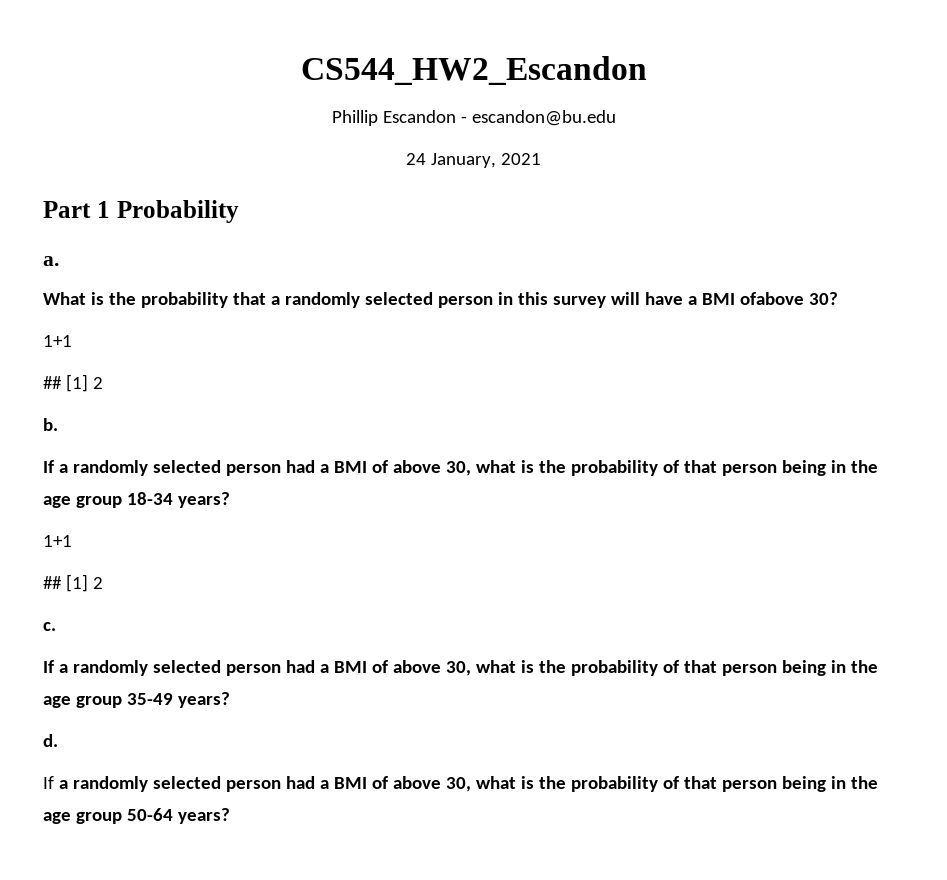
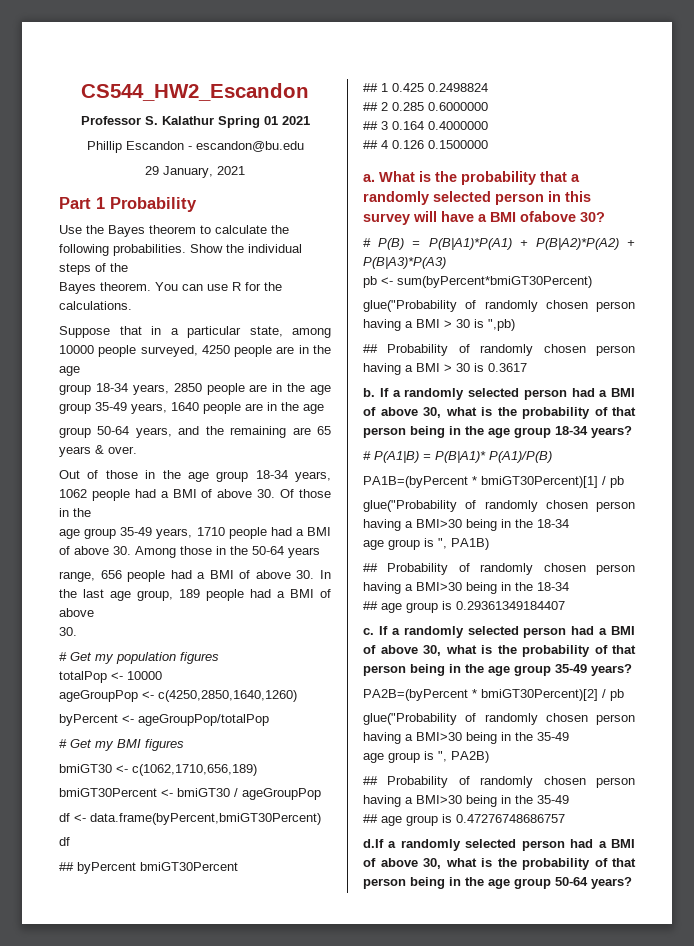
+ Professor S. Kalathur Spring 01 2021
- 24 January, 2021
+ 29 January, 2021
+ Use the Bayes theorem to calculate the following probabilities. Show the individual steps of the
+ Bayes theorem. You can use R for the calculations.
+ Suppose that in a particular state, among 10000 people surveyed, 4250 people are in the age
+ group 18-34 years, 2850 people are in the age group 35-49 years, 1640 people are in the age
+ group 50-64 years, and the remaining are 65 years & over.
+ Out of those in the age group 18-34 years, 1062 people had a BMI of above 30. Of those in the
+ age group 35-49 years, 1710 people had a BMI of above 30. Among those in the 50-64 years
+ range, 656 people had a BMI of above 30. In the last age group, 189 people had a BMI of above
+ 30.
+ # Get my population figures
+ totalPop <- 10000
+ ageGroupPop <- c(4250,2850,1640,1260)
+ byPercent <- ageGroupPop/totalPop
+ # Get my BMI figures
+ bmiGT30 <- c(1062,1710,656,189)
+ bmiGT30Percent <- bmiGT30 / ageGroupPop
+ df <- data.frame(byPercent,bmiGT30Percent)
+ df
+ ## byPercent bmiGT30Percent
+ ## 1 0.425 0.2498824
+ ## 2 0.285 0.6000000
+ ## 3 0.164 0.4000000
+ ## 4 0.126 0.1500000
- a.
- What is the probability that a randomly selected person in this survey will have a BMI ofabove 30?
- 1+1
- ## [1] 2
+ a. What is the probability that a randomly selected person in this survey will have a BMI ofabove 30?
+ # P(B) = P(B|A1)*P(A1) + P(B|A2)*P(A2) + P(B|A3)*P(A3)
+ pb <- sum(byPercent*bmiGT30Percent)
+ glue("Probability of randomly chosen person having a BMI > 30 is ",pb)
+ ## Probability of randomly chosen person having a BMI > 30 is 0.3617
- b.
- If a randomly selected person had a BMI of above 30, what is the probability of that person being in the age group 18-34 years?
- 1+1
- ## [1] 2
+ b. If a randomly selected person had a BMI of above 30, what is the probability of that person being in the age group 18-34 years?
+ # P(A1|B) = P(B|A1)* P(A1)/P(B)
+ PA1B=(byPercent * bmiGT30Percent)[1] / pb
+ glue("Probability of randomly chosen person having a BMI>30 being in the 18-34
+ age group is ", PA1B)
+ ## Probability of randomly chosen person having a BMI>30 being in the 18-34
+ ## age group is 0.29361349184407
- c.
- If a randomly selected person had a BMI of above 30, what is the probability of that person being in the age group 35-49 years?
+ c. If a randomly selected person had a BMI of above 30, what is the probability of that person being in the age group 35-49 years?
- d.
- If a randomly selected person had a BMI of above 30, what is the probability of that person being in the age group 50-64 years?
+ PA2B=(byPercent * bmiGT30Percent)[2] / pb
+ glue("Probability of randomly chosen person having a BMI>30 being in the 35-49
+ age group is ", PA2B)
+ ## Probability of randomly chosen person having a BMI>30 being in the 35-49
+ ## age group is 0.47276748686757
+ d.If a randomly selected person had a BMI of above 30, what is the probability of that person being in the age group 50-64 years?

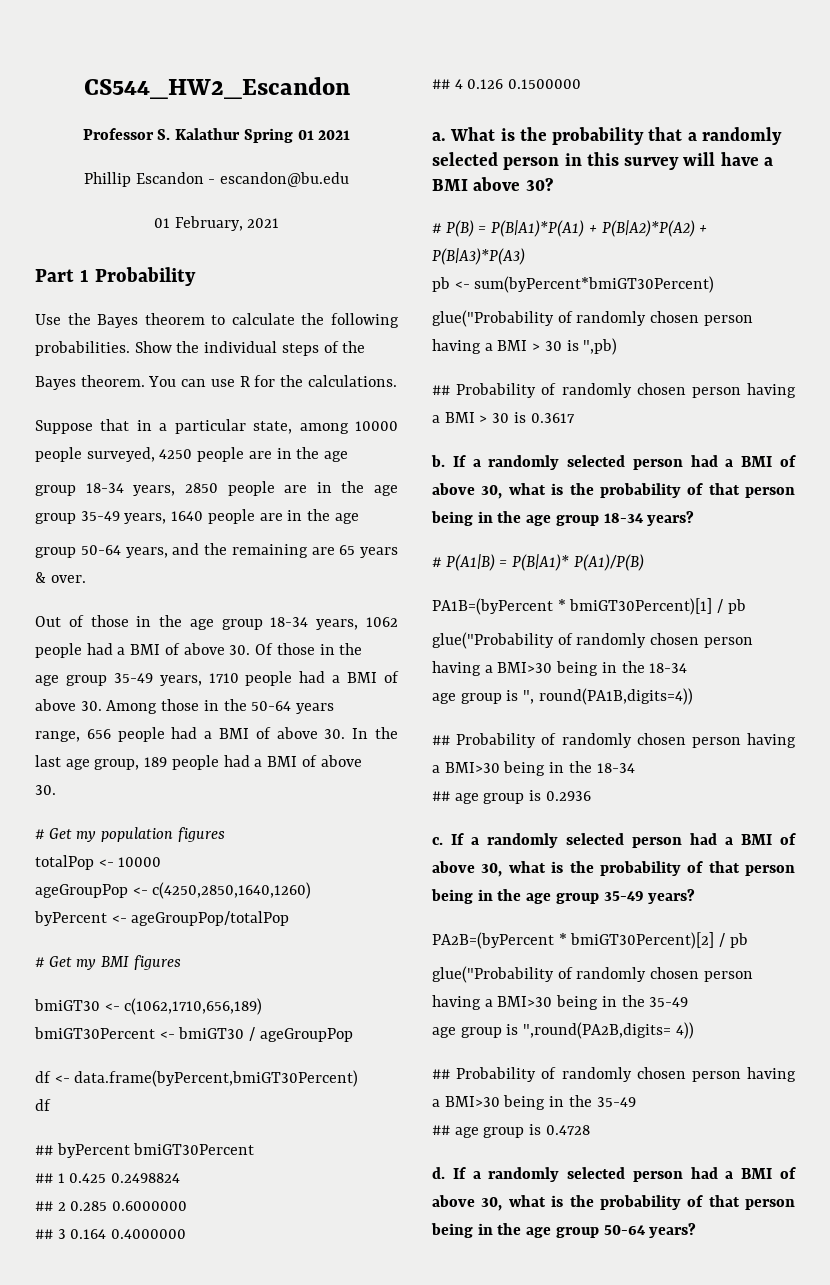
- 29 January, 2021
+ 01 February, 2021
- What is the probability that a randomly selected person in this survey will have a BMI ofabove 30?
+ What is the probability that a randomly selected person in this survey will have a BMI above 30?
- age group is ", PA1B)
+ age group is ", round(PA1B,digits=4))
- ## age group is 0.29361349184407
+ ## age group is 0.2936
- age group is ", PA2B)
+ age group is ",round(PA2B,digits= 4))
- ## age group is 0.47276748686757
- d.If a randomly selected person had a BMI of above 30, what is the probability of that person being in the age group 50-64 years?
+ ## age group is 0.4728
+ d. If a randomly selected person had a BMI of above 30, what is the probability of that person being in the age group 50-64 years?

